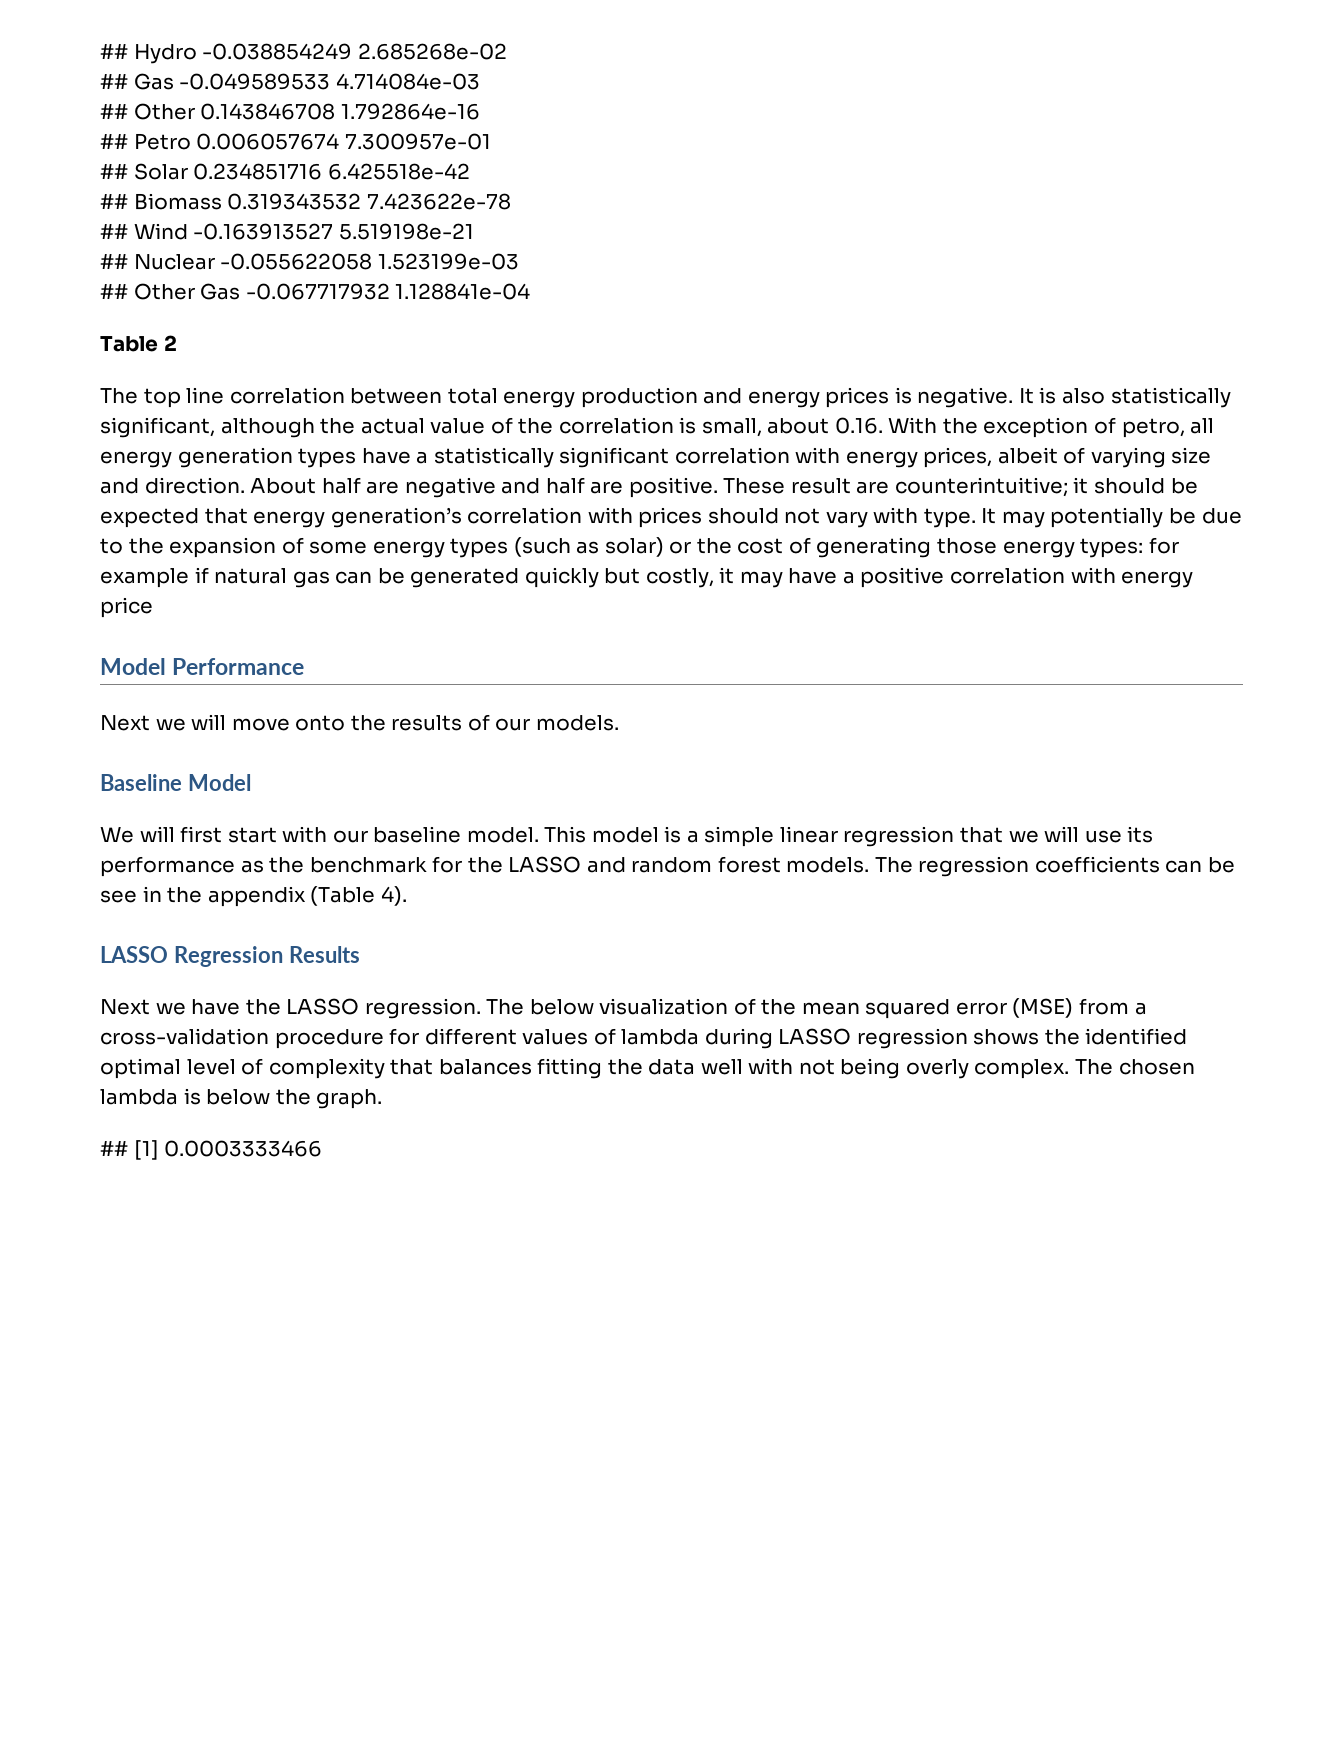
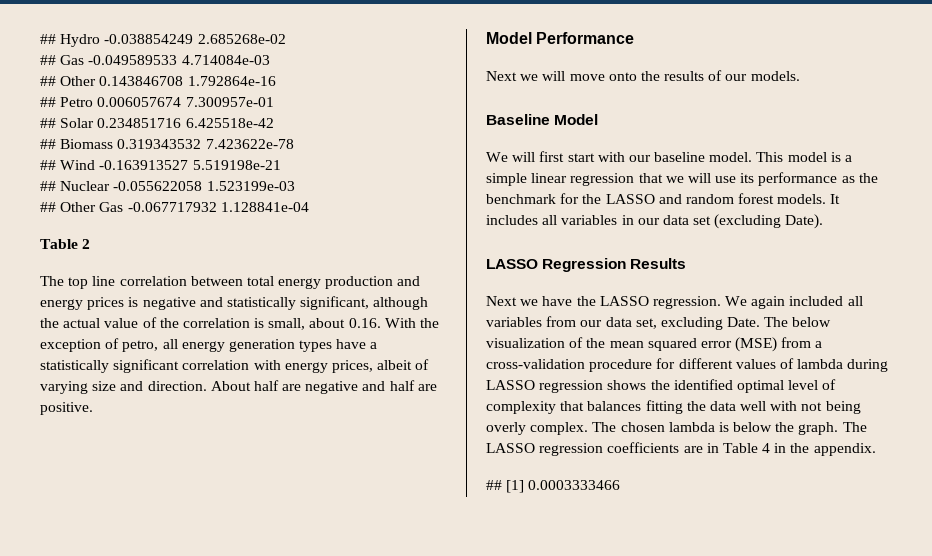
- The top line correlation between total energy production and energy prices is negative. It is also statistically significant, although the actual value of the correlation is small, about 0.16. With the exception of petro, all energy generation types have a statistically significant correlation with energy prices, albeit of varying size and direction.
+ The top line correlation between total energy production and energy prices is negative and statistically significant, although the actual value of the correlation is small, about 0.16. With the exception of petro, all energy generation types have a statistically significant correlation with energy prices, albeit of varying size and direction.
- These result are counterintuitive; it should be expected that energy generation’s correlation with prices should not vary with type. It may potentially be due to the expansion of some energy types (such as solar) or the cost of generating those energy types: for example if natural gas can be generated quickly but costly, it may have a positive correlation with energy price
- The regression coefficients can be see in the appendix (Table 4).
+ It includes all variables in our data set (excluding Date).
+ We again included all variables from our data set, excluding Date.
+ The LASSO regression coefficients are in Table 4 in the appendix.

